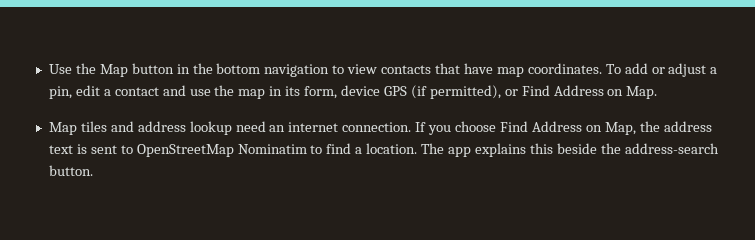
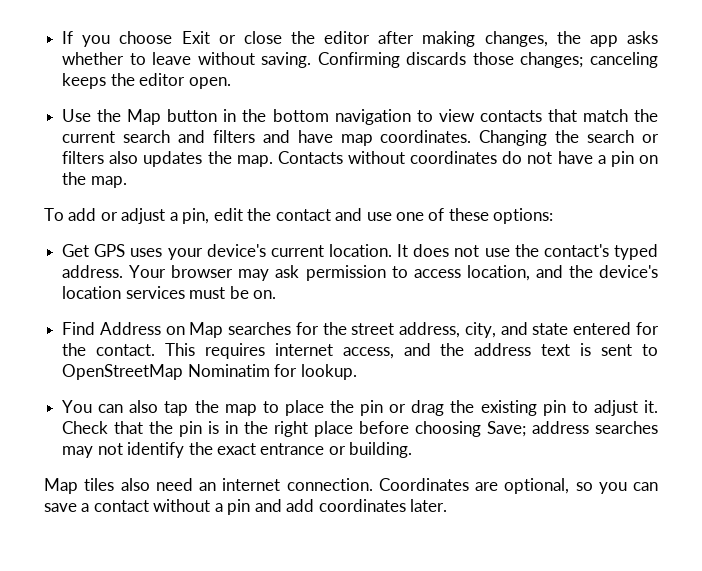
+ If you choose Exit or close the editor after making changes, the app asks whether to leave without saving. Confirming discards those changes; canceling keeps the editor open.
- Use the Map button in the bottom navigation to view contacts that have map coordinates. To add or adjust a pin, edit a contact and use the map in its form, device GPS (if permitted), or Find Address on Map.
- Map tiles and address lookup need an internet connection. If you choose Find Address on Map, the address text is sent to OpenStreetMap Nominatim to find a location. The app explains this beside the address-search button.
+ Use the Map button in the bottom navigation to view contacts that match the current search and filters and have map coordinates. Changing the search or filters also updates the map. Contacts without coordinates do not have a pin on the map.
+ To add or adjust a pin, edit the contact and use one of these options:
+ Get GPS uses your device's current location. It does not use the contact's typed address. Your browser may ask permission to access location, and the device's location services must be on.
+ Find Address on Map searches for the street address, city, and state entered for the contact. This requires internet access, and the address text is sent to OpenStreetMap Nominatim for lookup.
+ You can also tap the map to place the pin or drag the existing pin to adjust it. Check that the pin is in the right place before choosing Save; address searches may not identify the exact entrance or building.
+ Map tiles also need an internet connection. Coordinates are optional, so you can save a contact without a pin and add coordinates later.

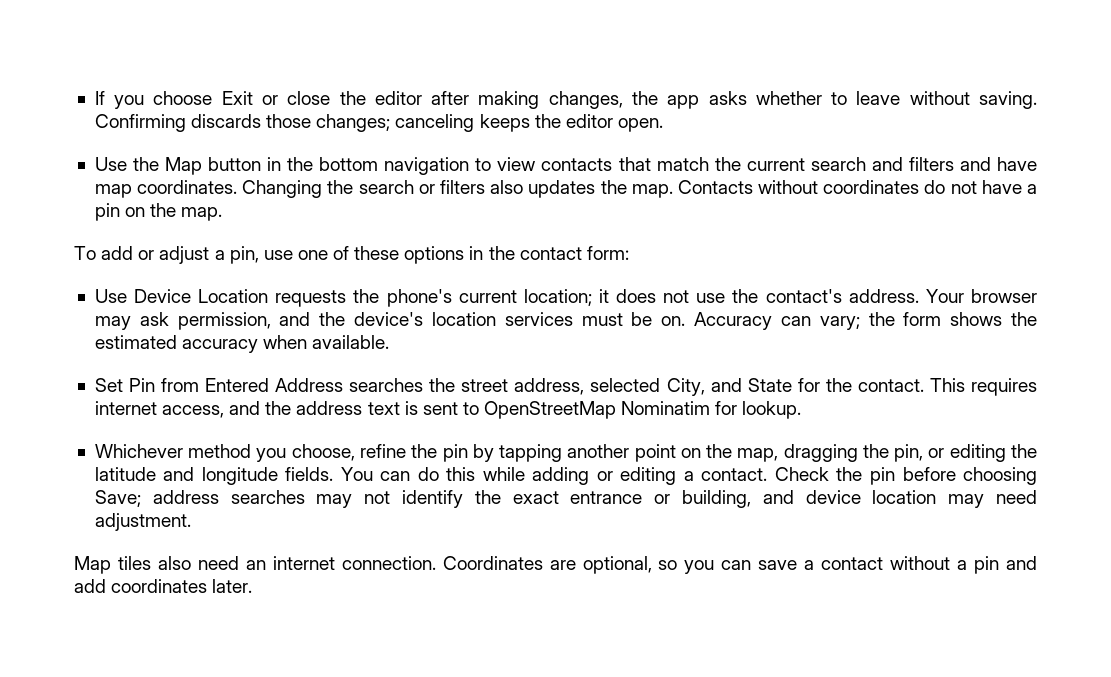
- To add or adjust a pin, edit the contact and use one of these options:
- Get GPS uses your device's current location. It does not use the contact's typed address.
+ To add or adjust a pin, use one of these options in the contact form:
+ Use Device Location requests the phone's current location; it does not use the contact's address.
- Your browser may ask permission to access location, and the device's location services must be on.
- Find Address on Map searches for the street address, city, and state entered for the contact.
+ Your browser may ask permission, and the device's location services must be on. Accuracy can vary; the form shows the estimated accuracy when available.
+ Set Pin from Entered Address searches the street address, selected City, and State for the contact.
- You can also tap the map to place the pin or drag the existing pin to adjust it. Check that the pin is in the right place before choosing Save; address searches may not identify the exact entrance or building.
+ Whichever method you choose, refine the pin by tapping another point on the map, dragging the pin, or editing the latitude and longitude fields. You can do this while adding or editing a contact. Check the pin before choosing Save; address searches may not identify the exact entrance or building, and device location may need adjustment.

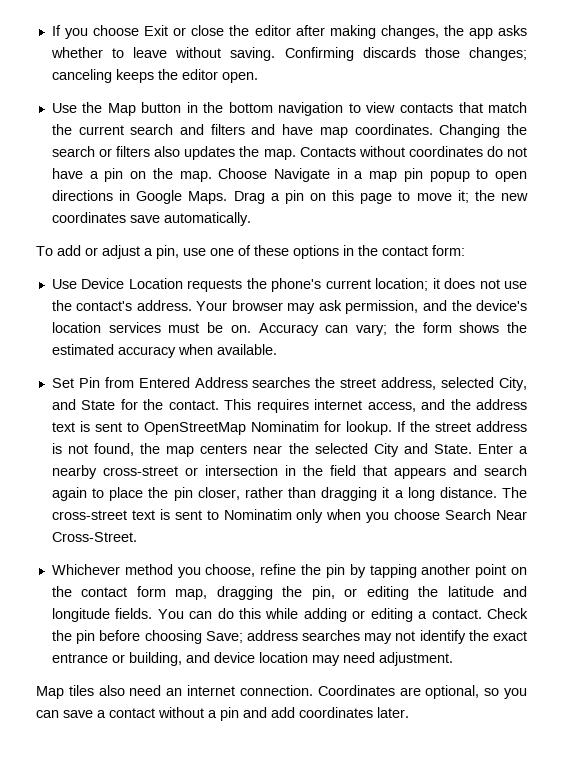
+ Choose Navigate in a map pin popup to open directions in Google Maps. Drag a pin on this page to move it; the new coordinates save automatically.
+ If the street address is not found, the map centers near the selected City and State. Enter a nearby cross-street or intersection in the field that appears and search again to place the pin closer, rather than dragging it a long distance. The cross-street text is sent to Nominatim only when you choose Search Near Cross-Street.
- Whichever method you choose, refine the pin by tapping another point on the map, dragging the pin, or editing the latitude and longitude fields.
+ Whichever method you choose, refine the pin by tapping another point on the contact form map, dragging the pin, or editing the latitude and longitude fields.

